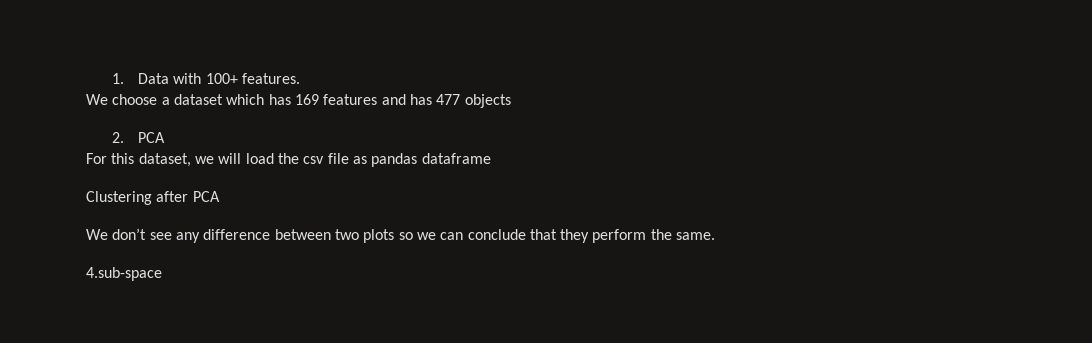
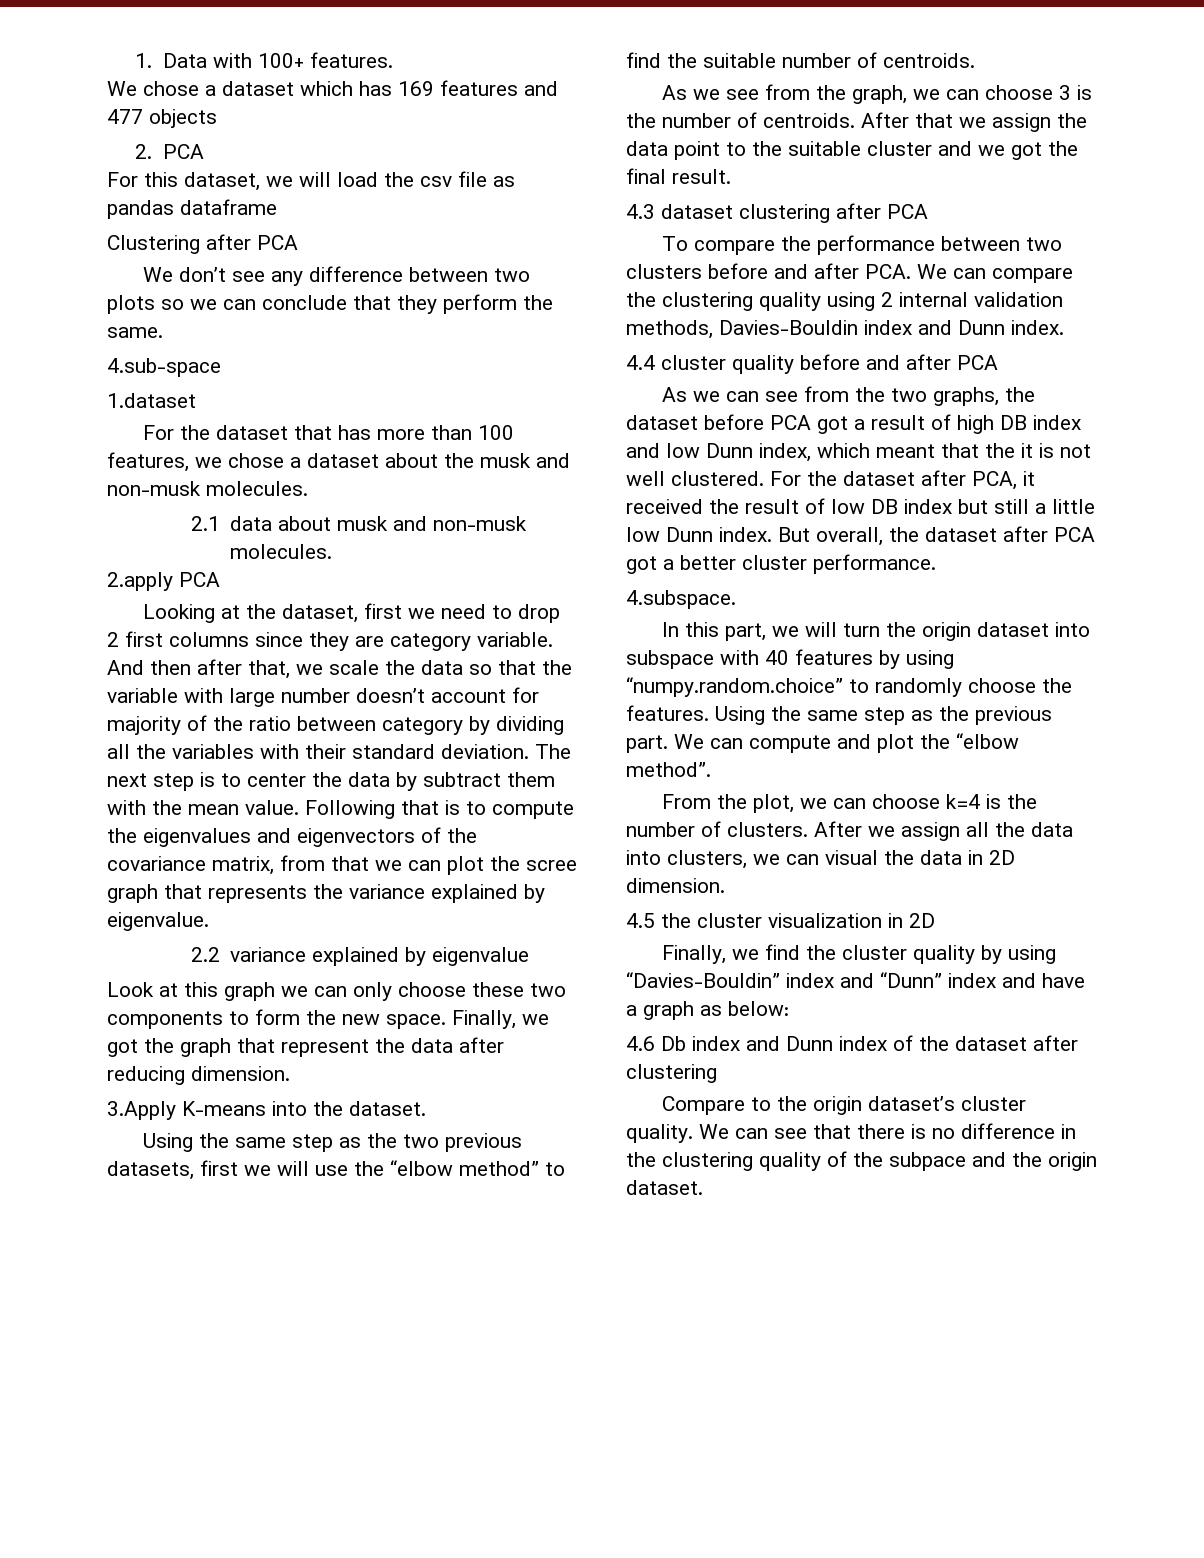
- We choose a dataset which has 169 features and has 477 objects
+ We chose a dataset which has 169 features and 477 objects
+ 1.dataset
+ For the dataset that has more than 100 features, we chose a dataset about the musk and non-musk molecules.
+ 2.1 data about musk and non-musk molecules.
+ 2.apply PCA
+ Looking at the dataset, first we need to drop 2 first columns since they are category variable. And then after that, we scale the data so that the variable with large number doesn’t account for majority of the ratio between category by dividing all the variables with their standard deviation. The next step is to center the data by subtract them with the mean value. Following that is to compute the eigenvalues and eigenvectors of the covariance matrix, from that we can plot the scree graph that represents the variance explained by eigenvalue.
+ 2.2 variance explained by eigenvalue
+ Look at this graph we can only choose these two components to form the new space. Finally, we got the graph that represent the data after reducing dimension.
+ 3.Apply K-means into the dataset.
+ Using the same step as the two previous datasets, first we will use the “elbow method” to find the suitable number of centroids.
+ As we see from the graph, we can choose 3 is the number of centroids. After that we assign the data point to the suitable cluster and we got the final result.
+ 4.3 dataset clustering after PCA
+ To compare the performance between two clusters before and after PCA. We can compare the clustering quality using 2 internal validation methods, Davies-Bouldin index and Dunn index.
+ 4.4 cluster quality before and after PCA
+ As we can see from the two graphs, the dataset before PCA got a result of high DB index and low Dunn index, which meant that the it is not well clustered. For the dataset after PCA, it received the result of low DB index but still a little low Dunn index. But overall, the dataset after PCA got a better cluster performance.
+ 4.subspace.
+ In this part, we will turn the origin dataset into subspace with 40 features by using “numpy.random.choice” to randomly choose the features. Using the same step as the previous part. We can compute and plot the “elbow method”.
+ From the plot, we can choose k=4 is the number of clusters. After we assign all the data into clusters, we can visual the data in 2D dimension.
+ 4.5 the cluster visualization in 2D
+ Finally, we find the cluster quality by using “Davies-Bouldin” index and “Dunn” index and have a graph as below:
+ 4.6 Db index and Dunn index of the dataset after clustering
+ Compare to the origin dataset’s cluster quality. We can see that there is no difference in the clustering quality of the subpace and the origin dataset.

